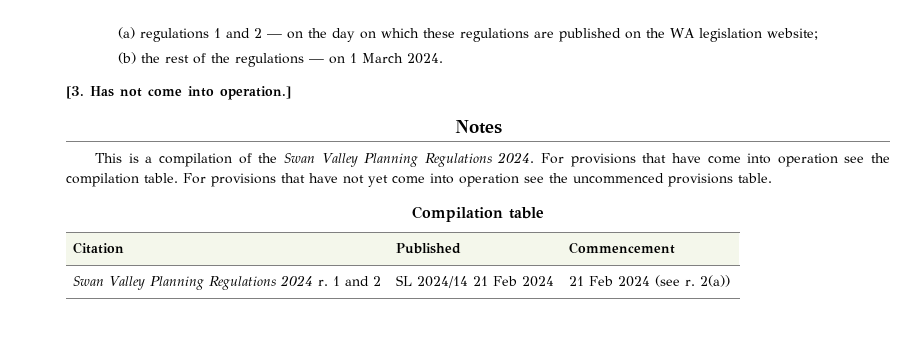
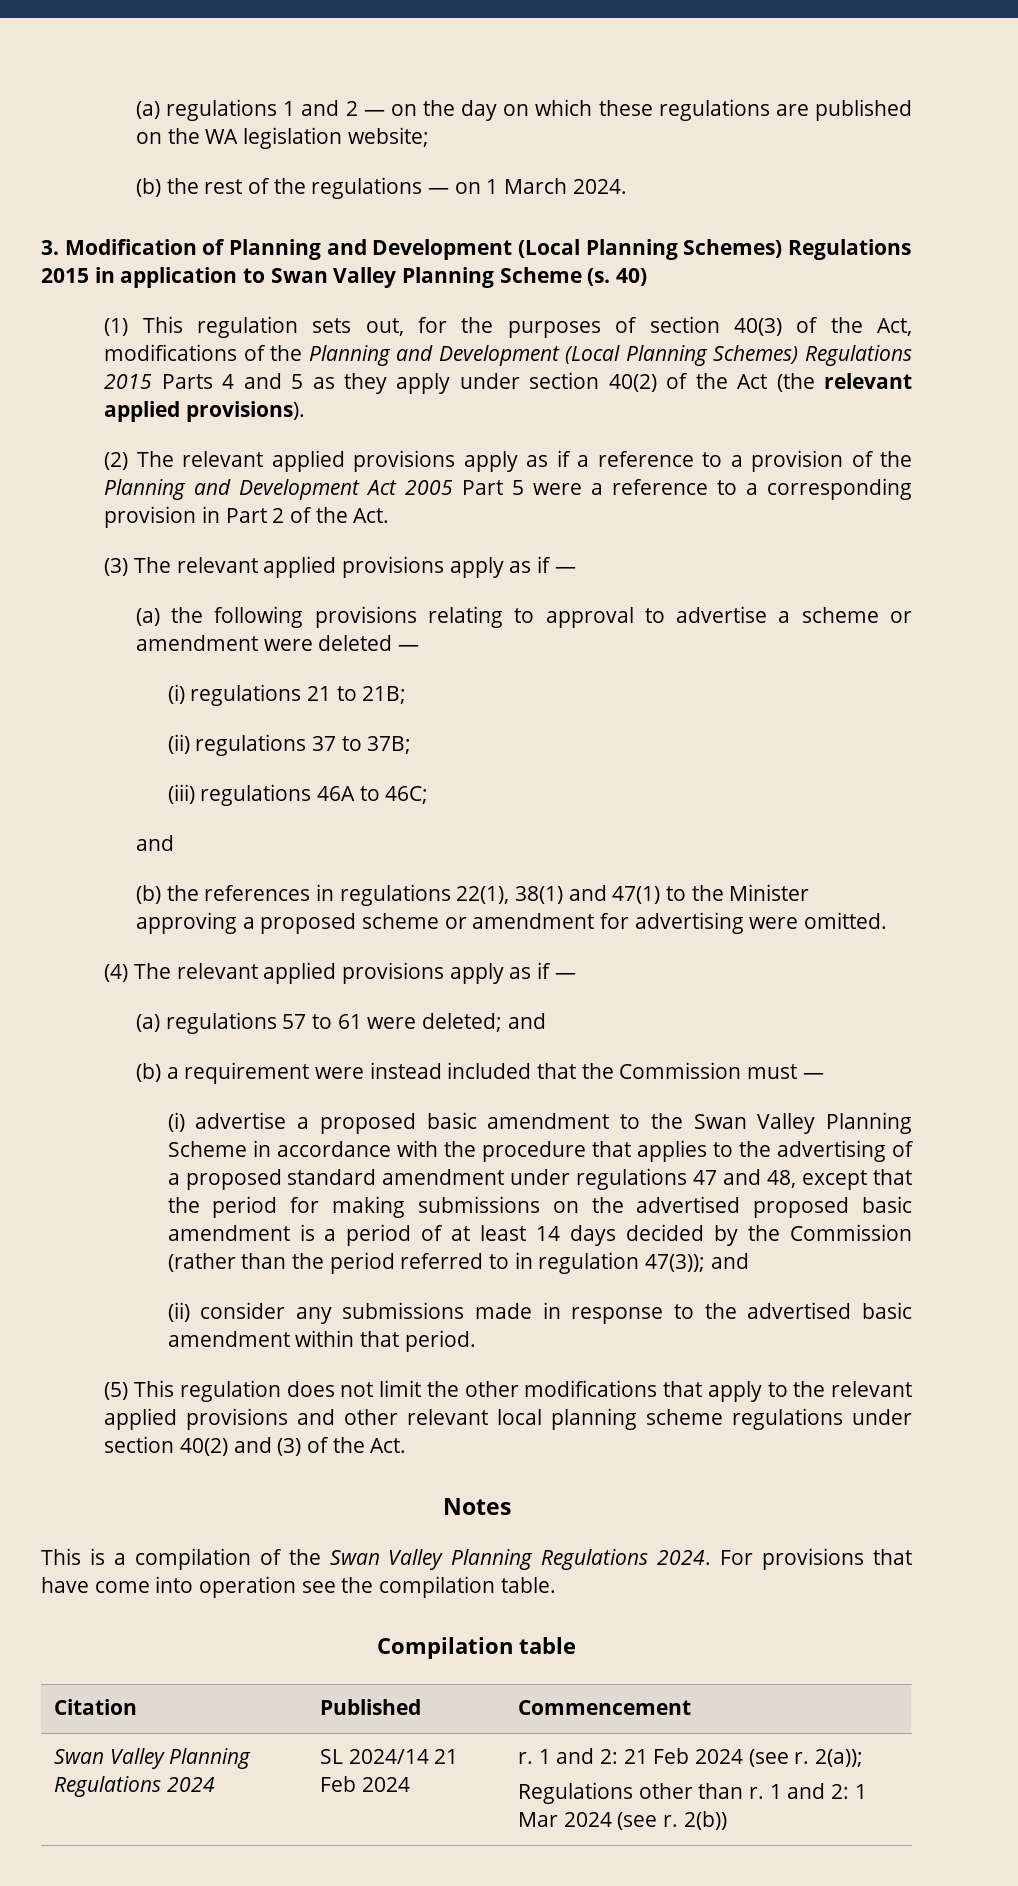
- [3. Has not come into operation.]
+ 3. Modification of Planning and Development (Local Planning Schemes) Regulations 2015 in application to Swan Valley Planning Scheme (s. 40)
+ (1) This regulation sets out, for the purposes of section 40(3) of the Act, modifications of the Planning and Development (Local Planning Schemes) Regulations 2015 Parts 4 and 5 as they apply under section 40(2) of the Act (the relevant applied provisions).
+ (2) The relevant applied provisions apply as if a reference to a provision of the Planning and Development Act 2005 Part 5 were a reference to a corresponding provision in Part 2 of the Act.
+ (3) The relevant applied provisions apply as if —
+ (a) the following provisions relating to approval to advertise a scheme or amendment were deleted —
+ (i) regulations 21 to 21B;
+ (ii) regulations 37 to 37B;
+ (iii) regulations 46A to 46C;
+ and
+ (b) the references in regulations 22(1), 38(1) and 47(1) to the Minister approving a proposed scheme or amendment for advertising were omitted.
+ (4) The relevant applied provisions apply as if —
+ (a) regulations 57 to 61 were deleted; and
+ (b) a requirement were instead included that the Commission must —
+ (i) advertise a proposed basic amendment to the Swan Valley Planning Scheme in accordance with the procedure that applies to the advertising of a proposed standard amendment under regulations 47 and 48, except that the period for making submissions on the advertised proposed basic amendment is a period of at least 14 days decided by the Commission (rather than the period referred to in regulation 47(3)); and
+ (ii) consider any submissions made in response to the advertised basic amendment within that period.
+ (5) This regulation does not limit the other modifications that apply to the relevant applied provisions and other relevant local planning scheme regulations under section 40(2) and (3) of the Act.
- For provisions that have not yet come into operation see the uncommenced provisions table.
- Swan Valley Planning Regulations 2024 r. 1 and 2 | SL 2024/14 21 Feb 2024 | 21 Feb 2024 (see r. 2(a))
+ Swan Valley Planning Regulations 2024 | SL 2024/14 21 Feb 2024 | r. 1 and 2: 21 Feb 2024 (see r. 2(a));
+ Regulations other than r. 1 and 2: 1 Mar 2024 (see r. 2(b))

